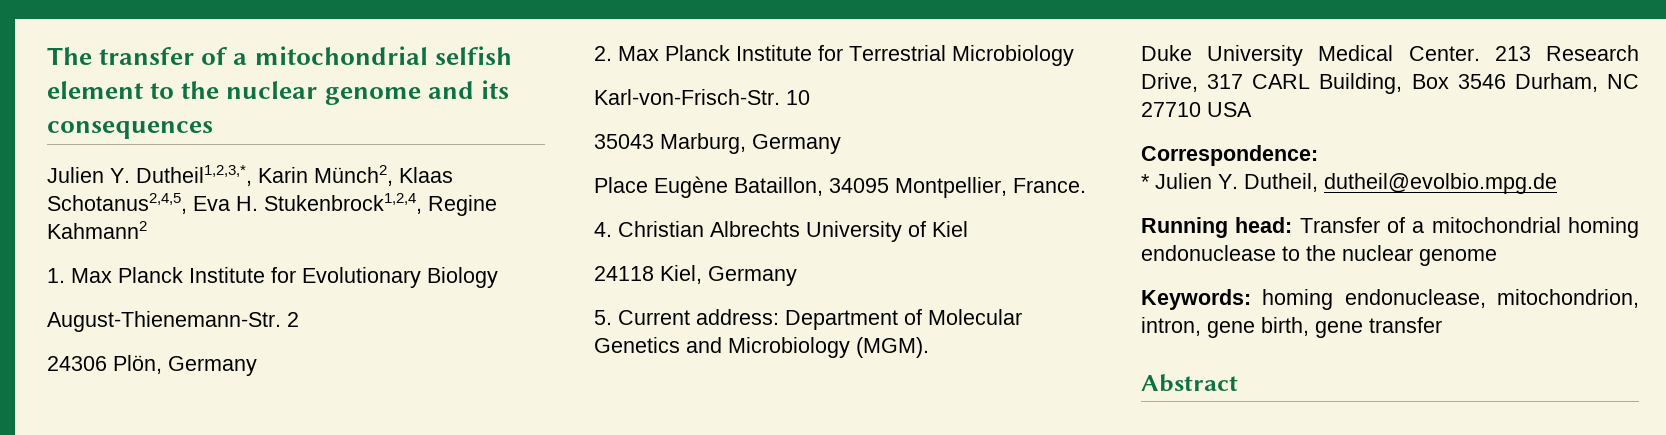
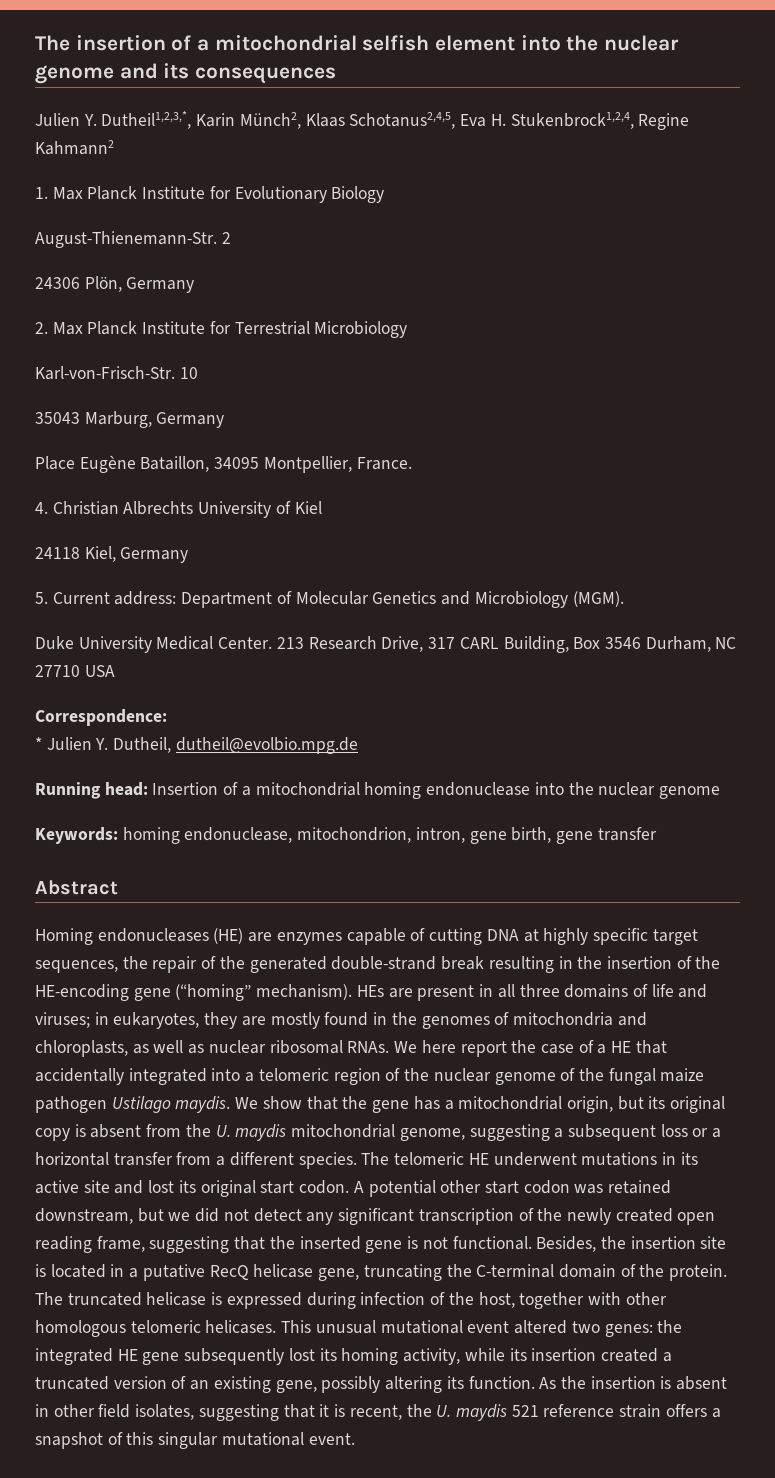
- The transfer of a mitochondrial selfish element to the nuclear genome and its consequences
+ The insertion of a mitochondrial selfish element into the nuclear genome and its consequences
- Running head: Transfer of a mitochondrial homing endonuclease to the nuclear genome
+ Running head: Insertion of a mitochondrial homing endonuclease into the nuclear genome
+ Homing endonucleases (HE) are enzymes capable of cutting DNA at highly specific target sequences, the repair of the generated double-strand break resulting in the insertion of the HE-encoding gene (“homing” mechanism). HEs are present in all three domains of life and viruses; in eukaryotes, they are mostly found in the genomes of mitochondria and chloroplasts, as well as nuclear ribosomal RNAs. We here report the case of a HE that accidentally integrated into a telomeric region of the nuclear genome of the fungal maize pathogen Ustilago maydis. We show that the gene has a mitochondrial origin, but its original copy is absent from the U. maydis mitochondrial genome, suggesting a subsequent loss or a horizontal transfer from a different species. The telomeric HE underwent mutations in its active site and lost its original start codon. A potential other start codon was retained downstream, but we did not detect any significant transcription of the newly created open reading frame, suggesting that the inserted gene is not functional. Besides, the insertion site is located in a putative RecQ helicase gene, truncating the C-terminal domain of the protein. The truncated helicase is expressed during infection of the host, together with other homologous telomeric helicases. This unusual mutational event altered two genes: the integrated HE gene subsequently lost its homing activity, while its insertion created a truncated version of an existing gene, possibly altering its function. As the insertion is absent in other field isolates, suggesting that it is recent, the U. maydis 521 reference strain offers a snapshot of this singular mutational event.

